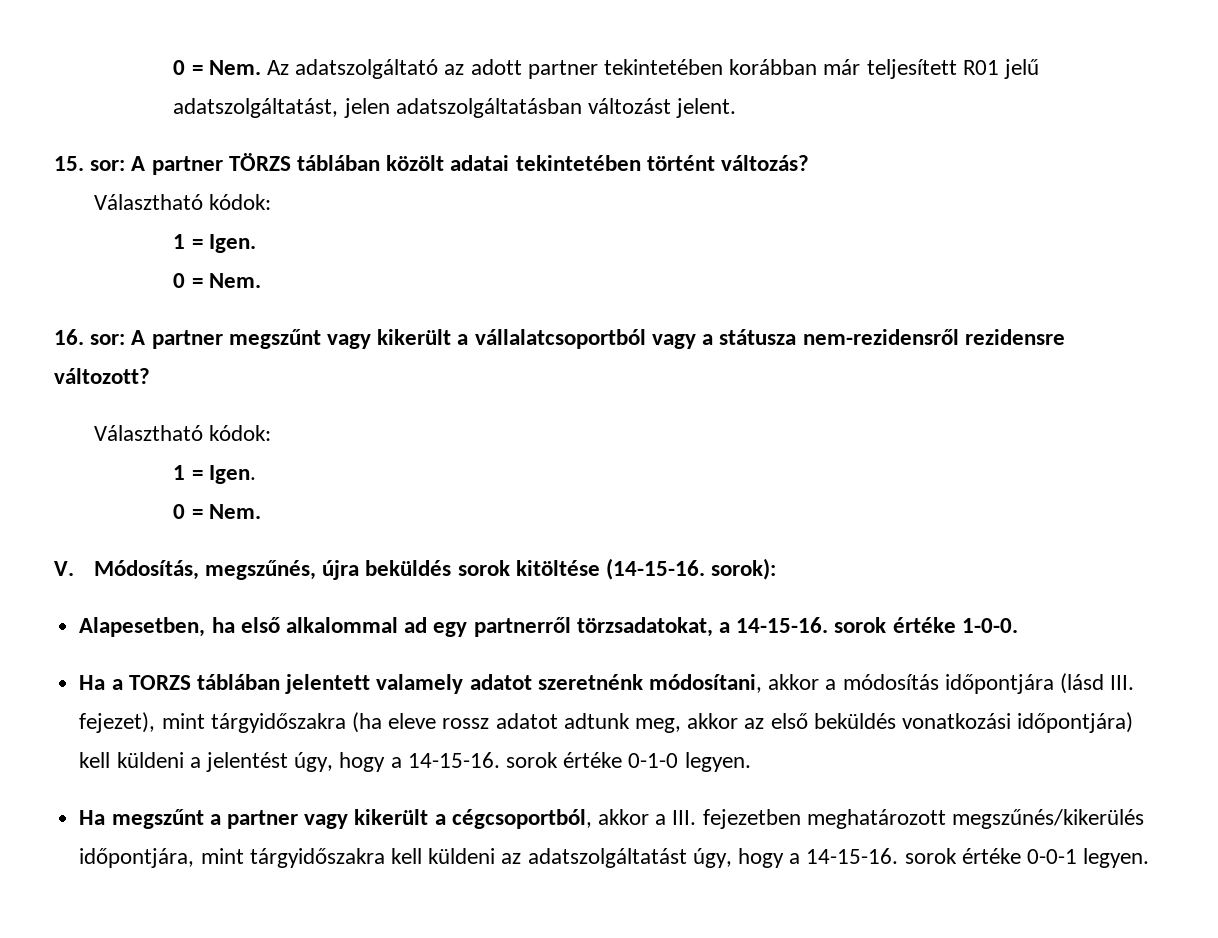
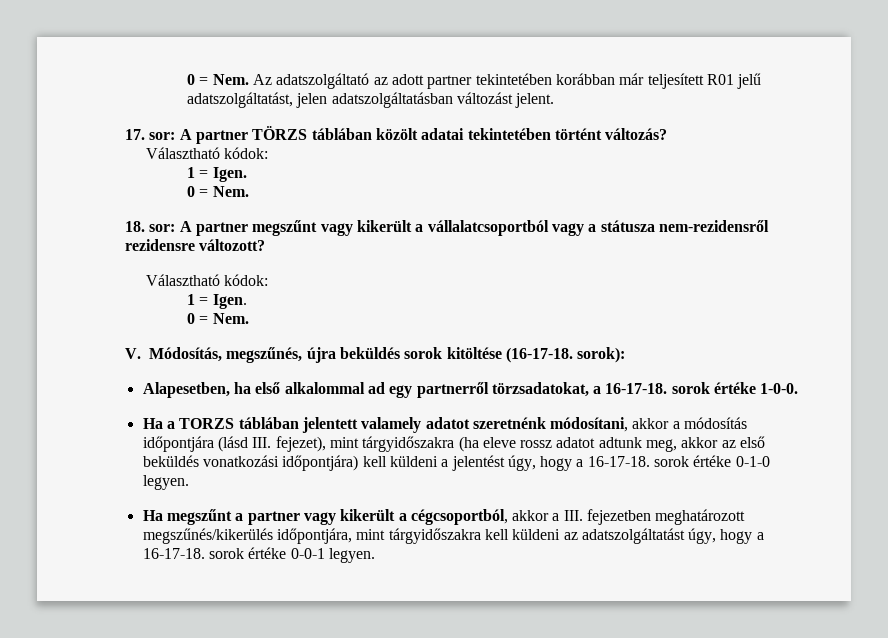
- 15. sor: A partner TÖRZS táblában közölt adatai tekintetében történt változás?
+ 17. sor: A partner TÖRZS táblában közölt adatai tekintetében történt változás?
- 16. sor: A partner megszűnt vagy kikerült a vállalatcsoportból vagy a státusza nem-rezidensről rezidensre változott?
+ 18. sor: A partner megszűnt vagy kikerült a vállalatcsoportból vagy a státusza nem-rezidensről rezidensre változott?
- V. Módosítás, megszűnés, újra beküldés sorok kitöltése (14-15-16. sorok):
+ V. Módosítás, megszűnés, újra beküldés sorok kitöltése (16-17-18. sorok):
- Alapesetben, ha első alkalommal ad egy partnerről törzsadatokat, a 14-15-16. sorok értéke 1-0-0.
+ Alapesetben, ha első alkalommal ad egy partnerről törzsadatokat, a 16-17-18. sorok értéke 1-0-0.
- Ha a TORZS táblában jelentett valamely adatot szeretnénk módosítani, akkor a módosítás időpontjára (lásd III. fejezet), mint tárgyidőszakra (ha eleve rossz adatot adtunk meg, akkor az első beküldés vonatkozási időpontjára) kell küldeni a jelentést úgy, hogy a 14-15-16. sorok értéke 0-1-0 legyen.
+ Ha a TORZS táblában jelentett valamely adatot szeretnénk módosítani, akkor a módosítás időpontjára (lásd III. fejezet), mint tárgyidőszakra (ha eleve rossz adatot adtunk meg, akkor az első beküldés vonatkozási időpontjára) kell küldeni a jelentést úgy, hogy a 16-17-18. sorok értéke 0-1-0 legyen.
- Ha megszűnt a partner vagy kikerült a cégcsoportból, akkor a III. fejezetben meghatározott megszűnés/kikerülés időpontjára, mint tárgyidőszakra kell küldeni az adatszolgáltatást úgy, hogy a 14-15-16. sorok értéke 0-0-1 legyen.
+ Ha megszűnt a partner vagy kikerült a cégcsoportból, akkor a III. fejezetben meghatározott megszűnés/kikerülés időpontjára, mint tárgyidőszakra kell küldeni az adatszolgáltatást úgy, hogy a 16-17-18. sorok értéke 0-0-1 legyen.

